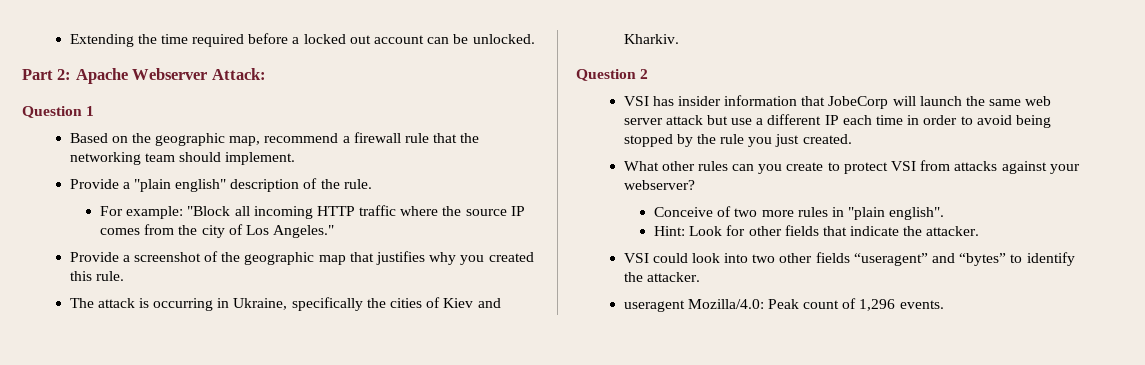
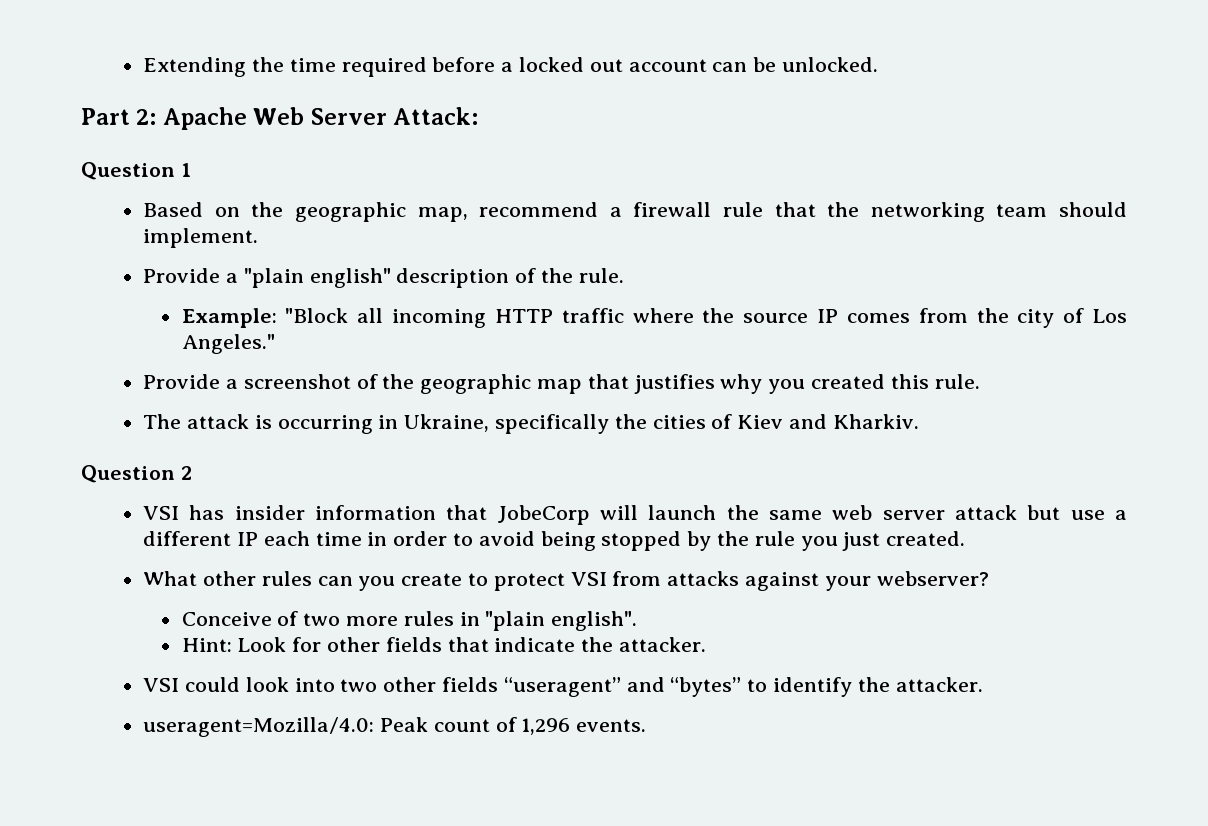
- Part 2: Apache Webserver Attack:
+ Part 2: Apache Web Server Attack:
- For example: "Block all incoming HTTP traffic where the source IP comes from the city of Los Angeles."
+ Example: "Block all incoming HTTP traffic where the source IP comes from the city of Los Angeles."
- useragent Mozilla/4.0: Peak count of 1,296 events.
+ useragent=Mozilla/4.0: Peak count of 1,296 events.

